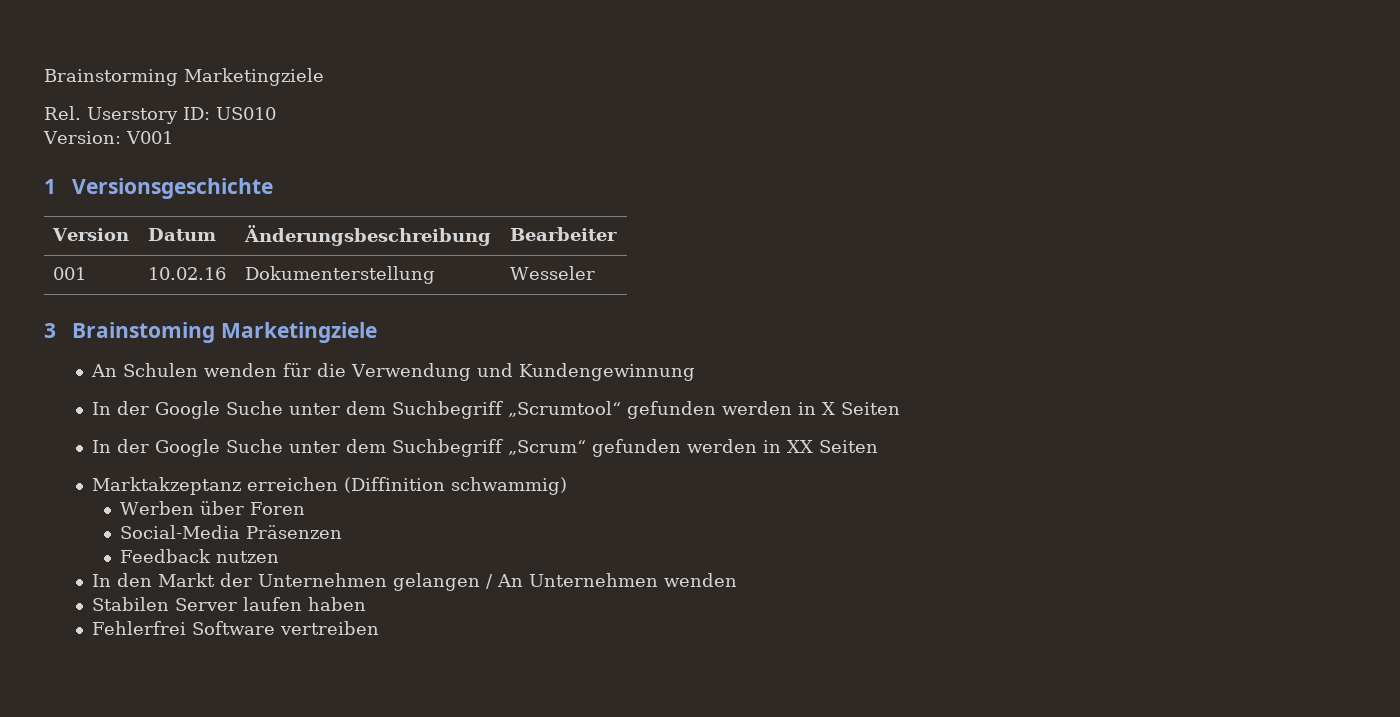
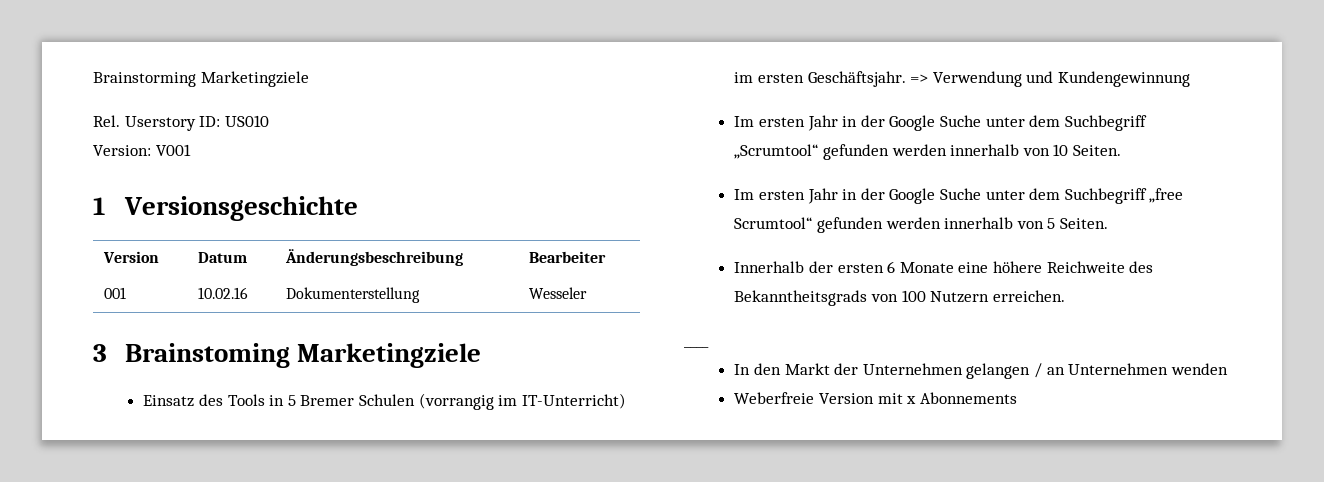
- An Schulen wenden für die Verwendung und Kundengewinnung
+ Einsatz des Tools in 5 Bremer Schulen (vorrangig im IT-Unterricht) im ersten Geschäftsjahr. => Verwendung und Kundengewinnung
- In der Google Suche unter dem Suchbegriff „Scrumtool“ gefunden werden in X Seiten
- In der Google Suche unter dem Suchbegriff „Scrum“ gefunden werden in XX Seiten
- Marktakzeptanz erreichen (Diffinition schwammig)
- Werben über Foren
- Social-Media Präsenzen
- Feedback nutzen
+ Im ersten Jahr in der Google Suche unter dem Suchbegriff „Scrumtool“ gefunden werden innerhalb von 10 Seiten.
+ Im ersten Jahr in der Google Suche unter dem Suchbegriff „free Scrumtool“ gefunden werden innerhalb von 5 Seiten.
+ Innerhalb der ersten 6 Monate eine höhere Reichweite des Bekanntheitsgrads von 100 Nutzern erreichen.
+ ____
- In den Markt der Unternehmen gelangen / An Unternehmen wenden
+ In den Markt der Unternehmen gelangen / an Unternehmen wenden
- Stabilen Server laufen haben
- Fehlerfrei Software vertreiben
+ Weberfreie Version mit x Abonnements

